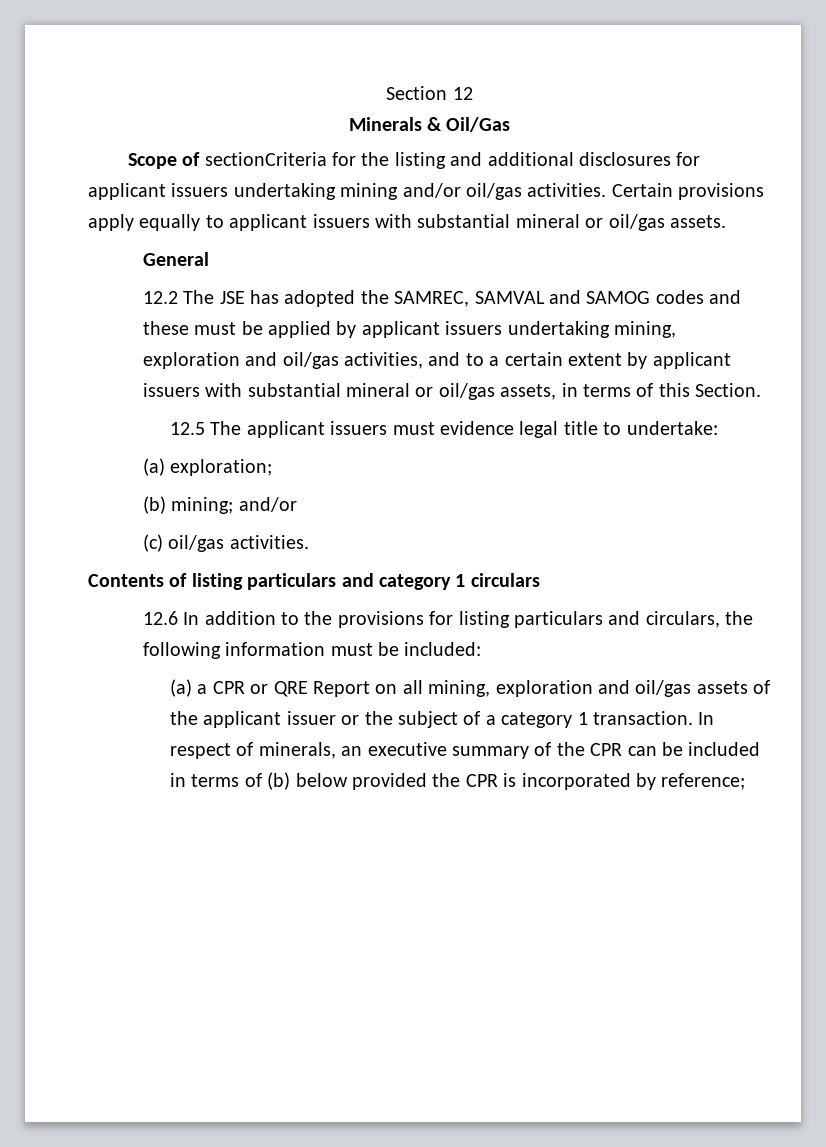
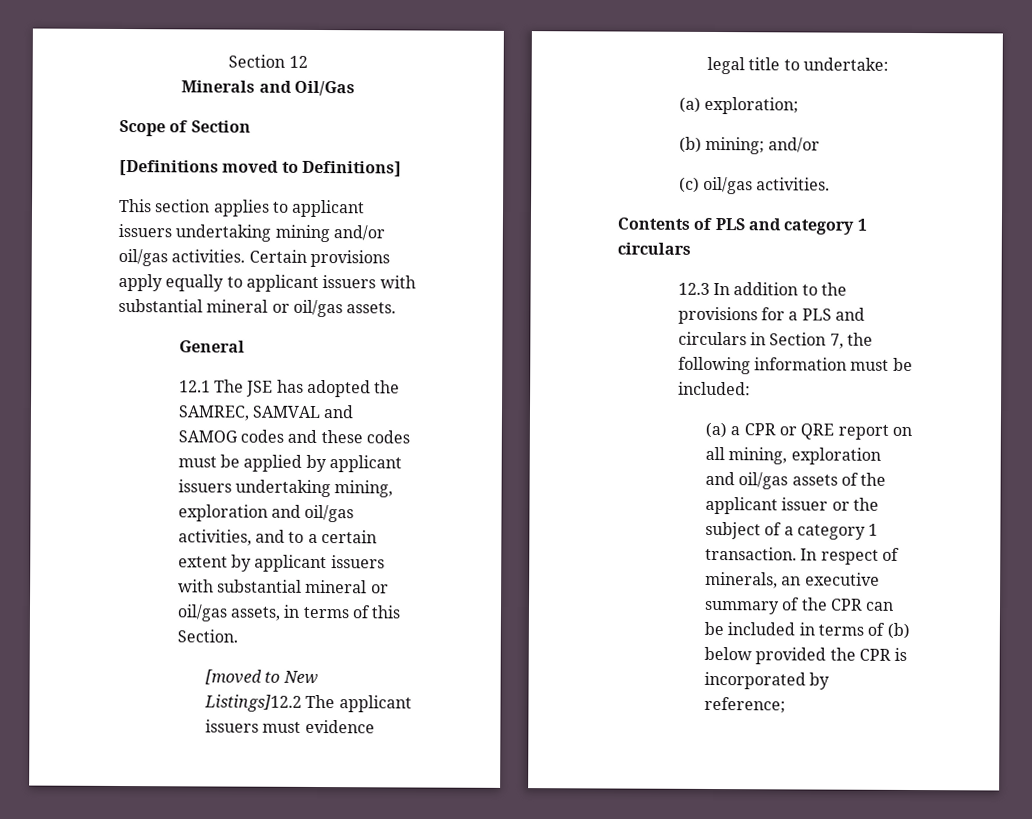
- Minerals & Oil/Gas
+ Minerals and Oil/Gas
- Scope of sectionCriteria for the listing and additional disclosures for applicant issuers undertaking mining and/or oil/gas activities.
+ Scope of Section
+ [Definitions moved to Definitions]
+ This section applies to applicant issuers undertaking mining and/or oil/gas activities.
- 12.2 The JSE has adopted the SAMREC, SAMVAL and SAMOG codes and these must be applied by applicant issuers undertaking mining, exploration and oil/gas activities, and to a certain extent by applicant issuers with substantial mineral or oil/gas assets, in terms of this Section.
+ 12.1 The JSE has adopted the SAMREC, SAMVAL and SAMOG codes and these codes must be applied by applicant issuers undertaking mining, exploration and oil/gas activities, and to a certain extent by applicant issuers with substantial mineral or oil/gas assets, in terms of this Section.
- 12.5 The applicant issuers must evidence legal title to undertake:
+ [moved to New Listings]12.2 The applicant issuers must evidence legal title to undertake:
- Contents of listing particulars and category 1 circulars
+ Contents of PLS and category 1 circulars
- 12.6 In addition to the provisions for listing particulars and circulars, the following information must be included:
+ 12.3 In addition to the provisions for a PLS and circulars in Section 7, the following information must be included:
- (a) a CPR or QRE Report on all mining, exploration and oil/gas assets of the applicant issuer or the subject of a category 1 transaction.
+ (a) a CPR or QRE report on all mining, exploration and oil/gas assets of the applicant issuer or the subject of a category 1 transaction.

